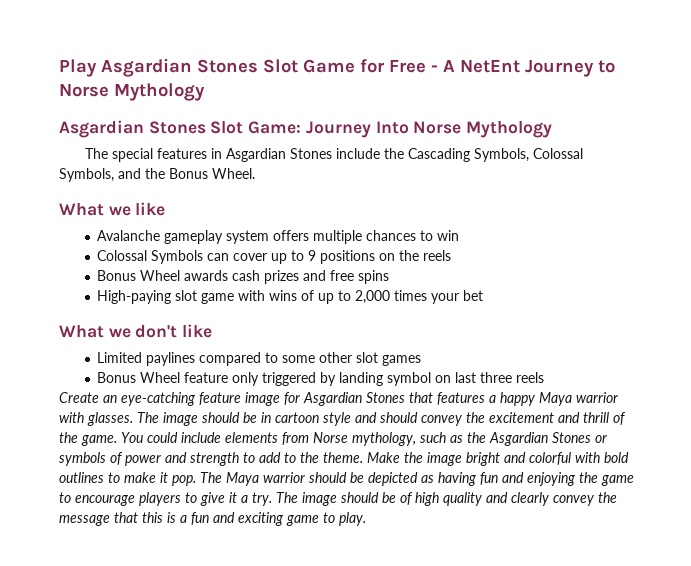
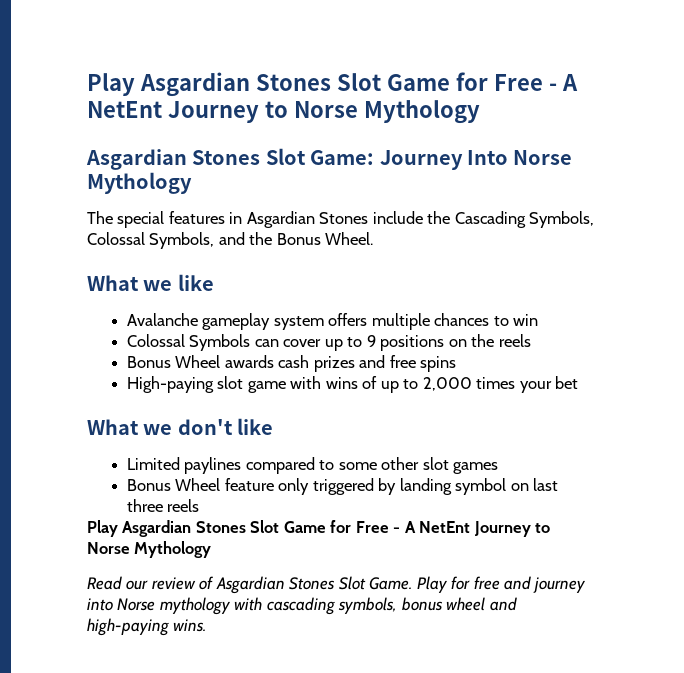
  Bonus Wheel feature only triggered by landing symbol on last three reels
- Create an eye-catching feature image for Asgardian Stones that features a happy Maya warrior with glasses. The image should be in cartoon style and should convey the excitement and thrill of the game. You could include elements from Norse mythology, such as the Asgardian Stones or symbols of power and strength to add to the theme. Make the image bright and colorful with bold outlines to make it pop. The Maya warrior should be depicted as having fun and enjoying the game to encourage players to give it a try. The image should be of high quality and clearly convey the message that this is a fun and exciting game to play.
+ Play Asgardian Stones Slot Game for Free - A NetEnt Journey to Norse Mythology
+ Read our review of Asgardian Stones Slot Game. Play for free and journey into Norse mythology with cascading symbols, bonus wheel and high-paying wins.

